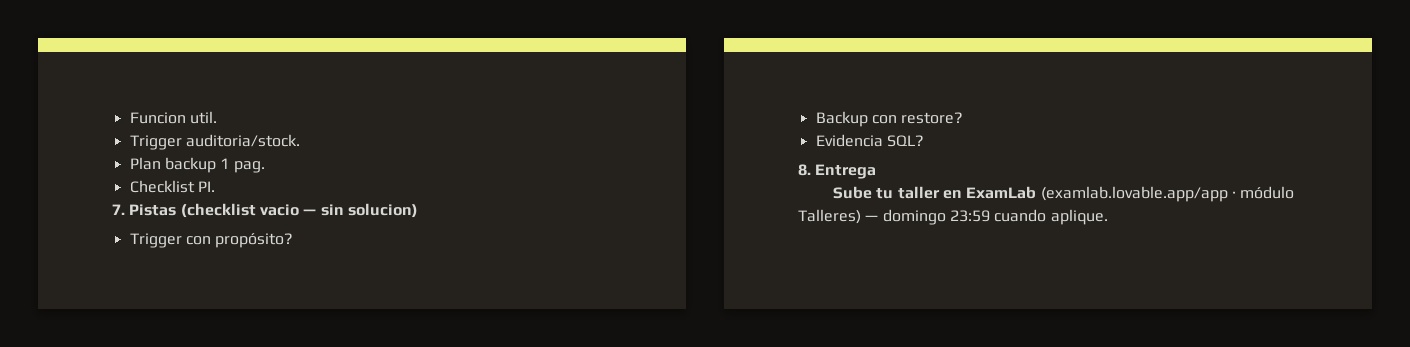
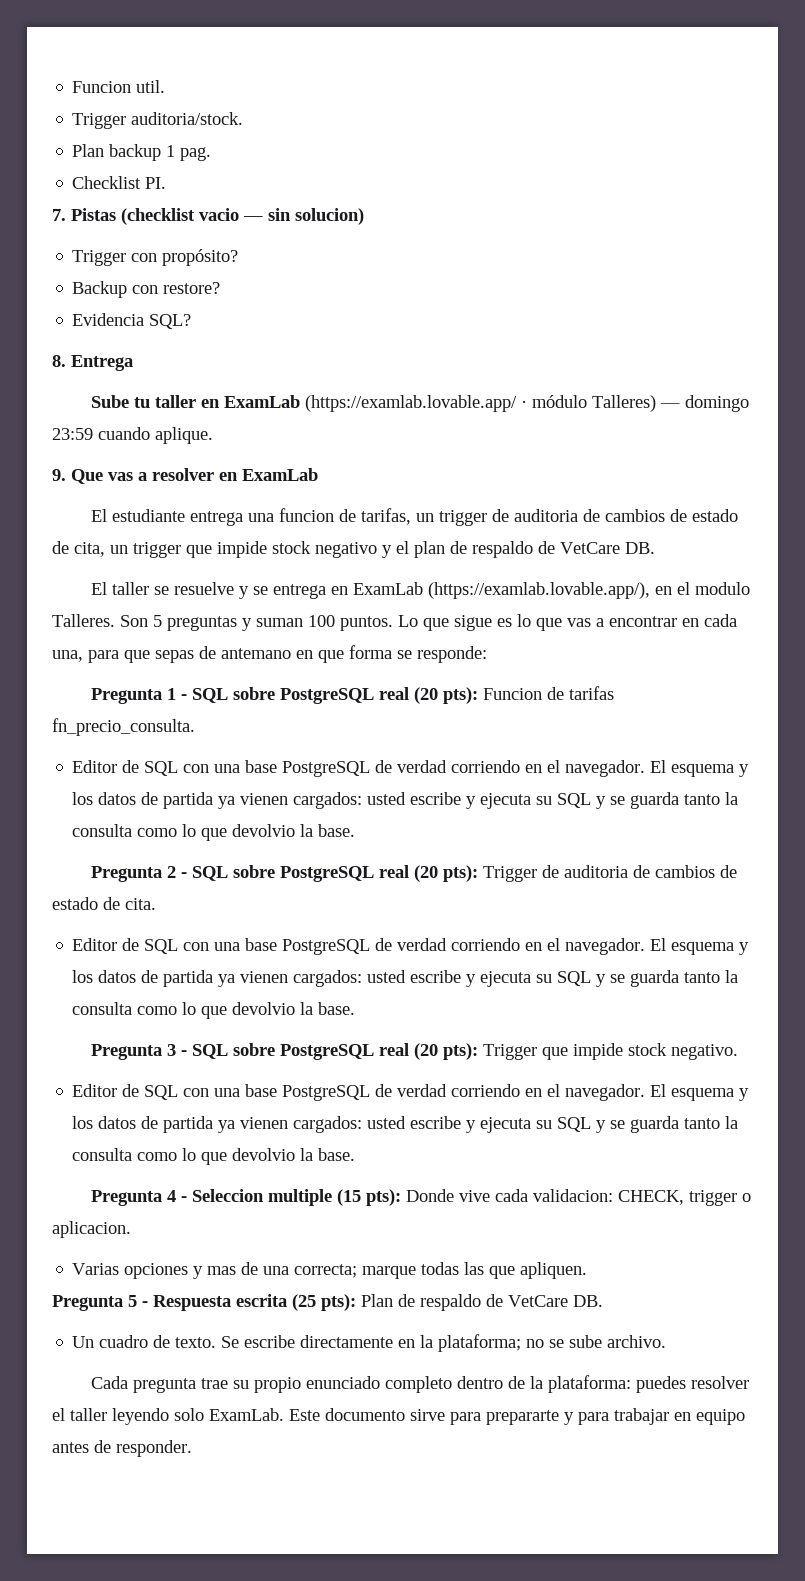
- Sube tu taller en ExamLab (examlab.lovable.app/app · módulo Talleres) — domingo 23:59 cuando aplique.
+ Sube tu taller en ExamLab (https://examlab.lovable.app/ · módulo Talleres) — domingo 23:59 cuando aplique.
+ 9. Que vas a resolver en ExamLab
+ El estudiante entrega una funcion de tarifas, un trigger de auditoria de cambios de estado de cita, un trigger que impide stock negativo y el plan de respaldo de VetCare DB.
+ El taller se resuelve y se entrega en ExamLab (https://examlab.lovable.app/), en el modulo Talleres. Son 5 preguntas y suman 100 puntos. Lo que sigue es lo que vas a encontrar en cada una, para que sepas de antemano en que forma se responde:
+ Pregunta 1 - SQL sobre PostgreSQL real (20 pts): Funcion de tarifas fn_precio_consulta.
+ Editor de SQL con una base PostgreSQL de verdad corriendo en el navegador. El esquema y los datos de partida ya vienen cargados: usted escribe y ejecuta su SQL y se guarda tanto la consulta como lo que devolvio la base.
+ Pregunta 2 - SQL sobre PostgreSQL real (20 pts): Trigger de auditoria de cambios de estado de cita.
+ Editor de SQL con una base PostgreSQL de verdad corriendo en el navegador. El esquema y los datos de partida ya vienen cargados: usted escribe y ejecuta su SQL y se guarda tanto la consulta como lo que devolvio la base.
+ Pregunta 3 - SQL sobre PostgreSQL real (20 pts): Trigger que impide stock negativo.
+ Editor de SQL con una base PostgreSQL de verdad corriendo en el navegador. El esquema y los datos de partida ya vienen cargados: usted escribe y ejecuta su SQL y se guarda tanto la consulta como lo que devolvio la base.
+ Pregunta 4 - Seleccion multiple (15 pts): Donde vive cada validacion: CHECK, trigger o aplicacion.
+ Varias opciones y mas de una correcta; marque todas las que apliquen.
+ Pregunta 5 - Respuesta escrita (25 pts): Plan de respaldo de VetCare DB.
+ Un cuadro de texto. Se escribe directamente en la plataforma; no se sube archivo.
+ Cada pregunta trae su propio enunciado completo dentro de la plataforma: puedes resolver el taller leyendo solo ExamLab. Este documento sirve para prepararte y para trabajar en equipo antes de responder.

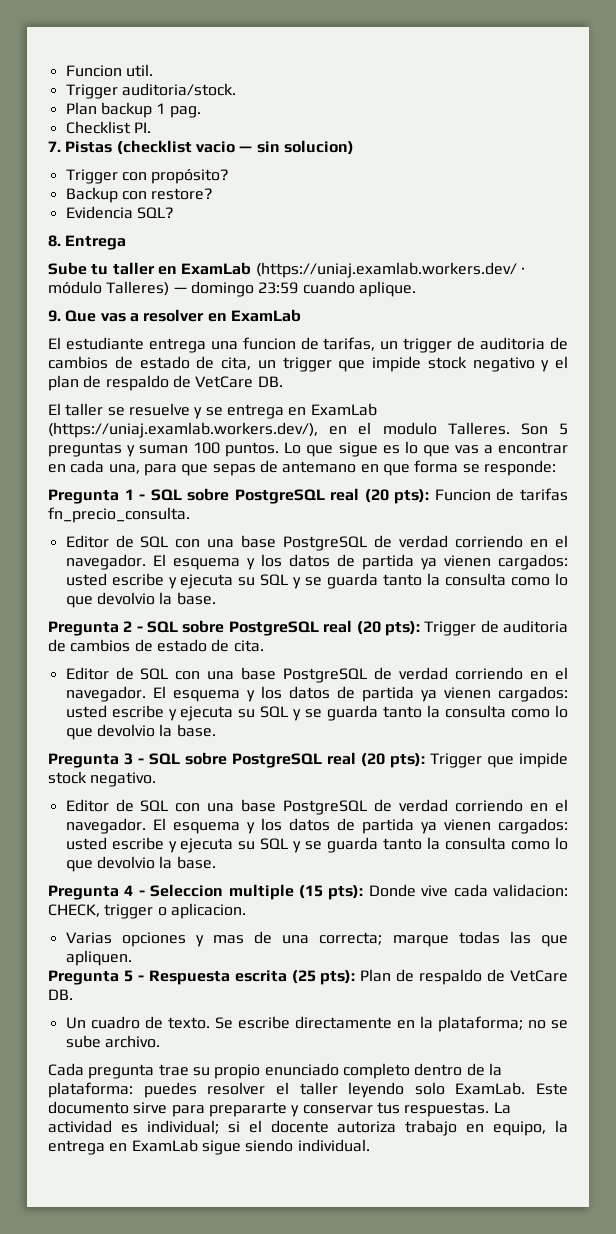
- Sube tu taller en ExamLab (https://examlab.lovable.app/ · módulo Talleres) — domingo 23:59 cuando aplique.
+ Sube tu taller en ExamLab (https://uniaj.examlab.workers.dev/ · módulo Talleres) — domingo 23:59 cuando aplique.
- El taller se resuelve y se entrega en ExamLab (https://examlab.lovable.app/), en el modulo Talleres.
+ El taller se resuelve y se entrega en ExamLab (https://uniaj.examlab.workers.dev/), en el modulo Talleres.
- Este documento sirve para prepararte y para trabajar en equipo antes de responder.
+ Este documento sirve para prepararte y conservar tus respuestas. La actividad es individual; si el docente autoriza trabajo en equipo, la entrega en ExamLab sigue siendo individual.

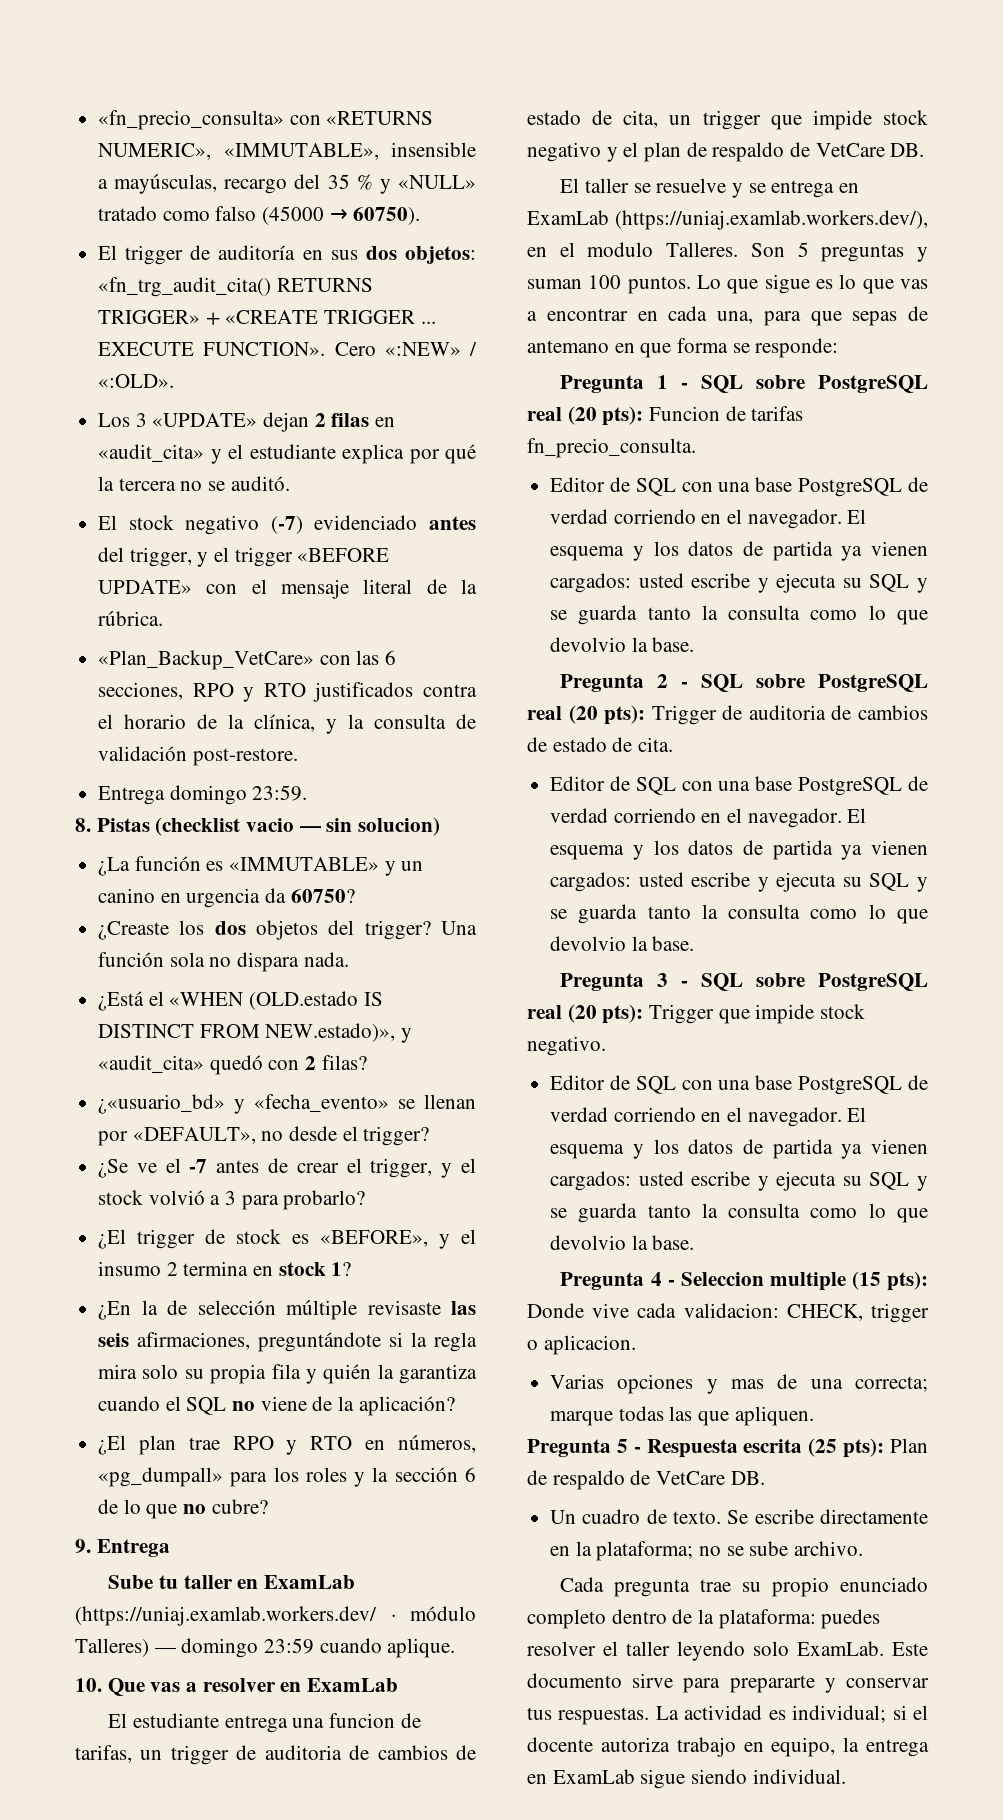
- Funcion util.
- Trigger auditoria/stock.
- Plan backup 1 pag.
- Checklist PI.
- 7. Pistas (checklist vacio — sin solucion)
+ «fn_precio_consulta» con «RETURNS NUMERIC», «IMMUTABLE», insensible a mayúsculas, recargo del 35 % y «NULL» tratado como falso (45000 → 60750).
+ El trigger de auditoría en sus dos objetos: «fn_trg_audit_cita() RETURNS TRIGGER» + «CREATE TRIGGER ... EXECUTE FUNCTION». Cero «:NEW» / «:OLD».
+ Los 3 «UPDATE» dejan 2 filas en «audit_cita» y el estudiante explica por qué la tercera no se auditó.
+ El stock negativo (-7) evidenciado antes del trigger, y el trigger «BEFORE UPDATE» con el mensaje literal de la rúbrica.
+ «Plan_Backup_VetCare» con las 6 secciones, RPO y RTO justificados contra el horario de la clínica, y la consulta de validación post-restore.
+ Entrega domingo 23:59.
+ 8. Pistas (checklist vacio — sin solucion)
- Trigger con propósito?
- Backup con restore?
- Evidencia SQL?
- 8. Entrega
+ ¿La función es «IMMUTABLE» y un canino en urgencia da 60750?
+ ¿Creaste los dos objetos del trigger? Una función sola no dispara nada.
+ ¿Está el «WHEN (OLD.estado IS DISTINCT FROM NEW.estado)», y «audit_cita» quedó con 2 filas?
+ ¿«usuario_bd» y «fecha_evento» se llenan por «DEFAULT», no desde el trigger?
+ ¿Se ve el -7 antes de crear el trigger, y el stock volvió a 3 para probarlo?
+ ¿El trigger de stock es «BEFORE», y el insumo 2 termina en stock 1?
+ ¿En la de selección múltiple revisaste las seis afirmaciones, preguntándote si la regla mira solo su propia fila y quién la garantiza cuando el SQL no viene de la aplicación?
+ ¿El plan trae RPO y RTO en números, «pg_dumpall» para los roles y la sección 6 de lo que no cubre?
+ 9. Entrega
- 9. Que vas a resolver en ExamLab
+ 10. Que vas a resolver en ExamLab

